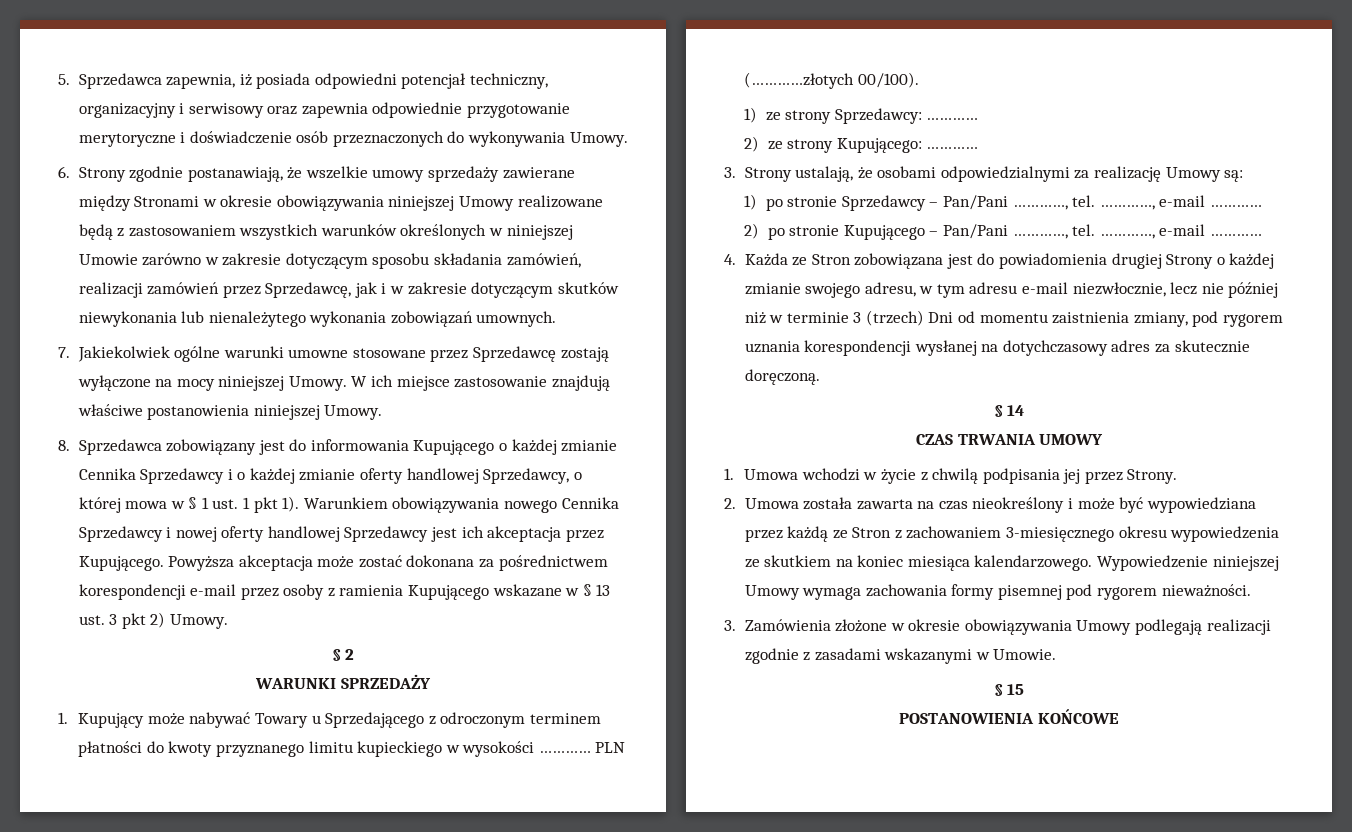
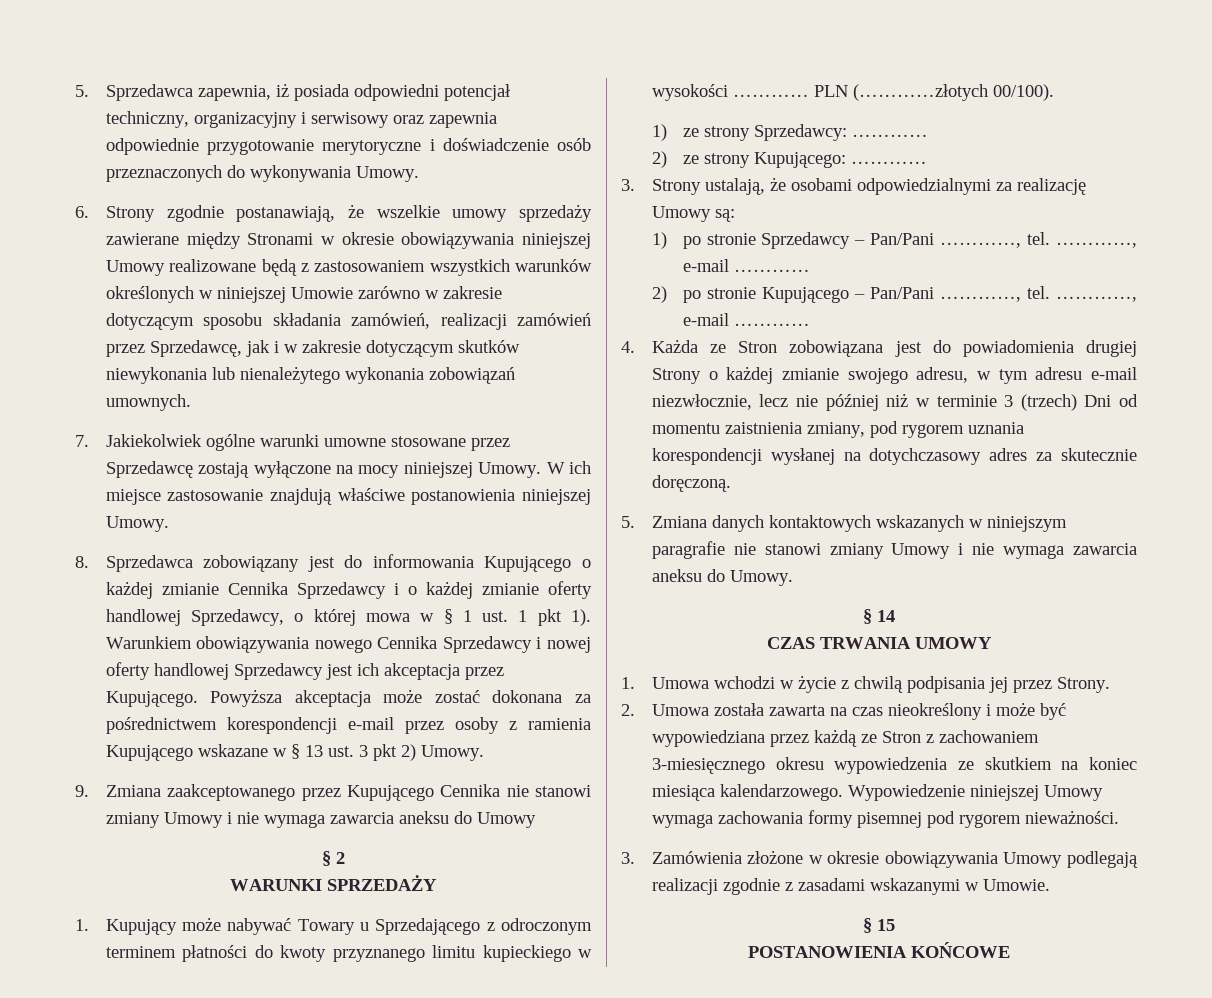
+ 9. Zmiana zaakceptowanego przez Kupującego Cennika nie stanowi zmiany Umowy i nie wymaga zawarcia aneksu do Umowy
+ 5. Zmiana danych kontaktowych wskazanych w niniejszym paragrafie nie stanowi zmiany Umowy i nie wymaga zawarcia aneksu do Umowy.

